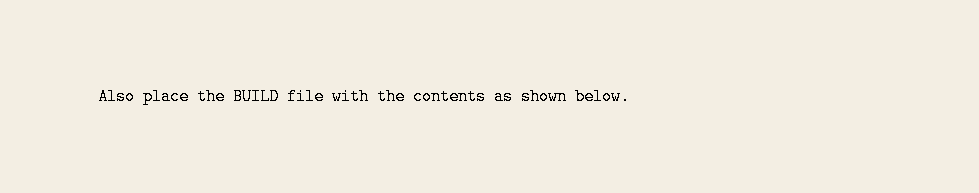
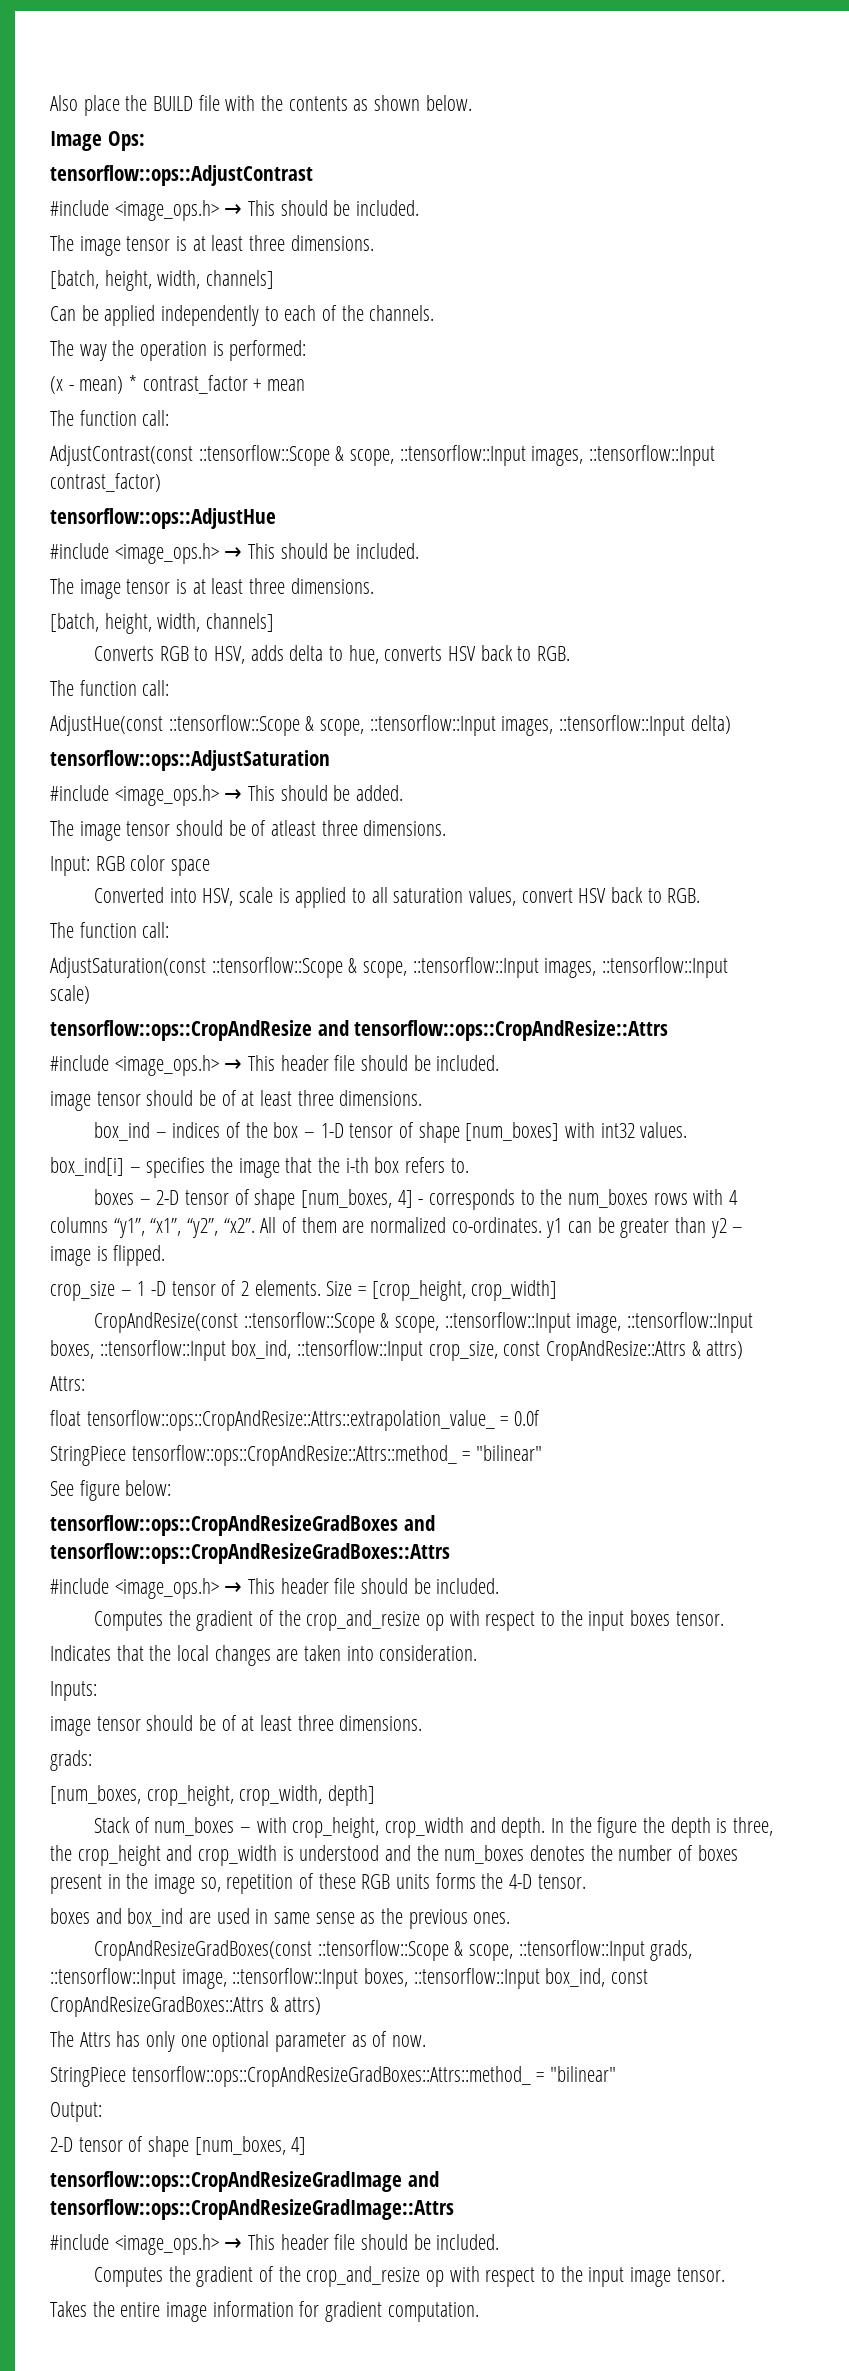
+ Image Ops:
+ tensorflow::ops::AdjustContrast
+ #include <image_ops.h> → This should be included.
+ The image tensor is at least three dimensions.
+ [batch, height, width, channels]
+ Can be applied independently to each of the channels.
+ The way the operation is performed:
+ (x - mean) * contrast_factor + mean
+ The function call:
+ AdjustContrast(const ::tensorflow::Scope & scope, ::tensorflow::Input images, ::tensorflow::Input contrast_factor)
+ tensorflow::ops::AdjustHue
+ #include <image_ops.h> → This should be included.
+ The image tensor is at least three dimensions.
+ [batch, height, width, channels]
+ Converts RGB to HSV, adds delta to hue, converts HSV back to RGB.
+ The function call:
+ AdjustHue(const ::tensorflow::Scope & scope, ::tensorflow::Input images, ::tensorflow::Input delta)
+ tensorflow::ops::AdjustSaturation
+ #include <image_ops.h> → This should be added.
+ The image tensor should be of atleast three dimensions.
+ Input: RGB color space
+ Converted into HSV, scale is applied to all saturation values, convert HSV back to RGB.
+ The function call:
+ AdjustSaturation(const ::tensorflow::Scope & scope, ::tensorflow::Input images, ::tensorflow::Input scale)
+ tensorflow::ops::CropAndResize and tensorflow::ops::CropAndResize::Attrs
+ #include <image_ops.h> → This header file should be included.
+ image tensor should be of at least three dimensions.
+ box_ind – indices of the box – 1-D tensor of shape [num_boxes] with int32 values.
+ box_ind[i] – specifies the image that the i-th box refers to.
+ boxes – 2-D tensor of shape [num_boxes, 4] - corresponds to the num_boxes rows with 4 columns “y1”, “x1”, “y2”, “x2”. All of them are normalized co-ordinates. y1 can be greater than y2 – image is flipped.
+ crop_size – 1 -D tensor of 2 elements. Size = [crop_height, crop_width]
+ CropAndResize(const ::tensorflow::Scope & scope, ::tensorflow::Input image, ::tensorflow::Input boxes, ::tensorflow::Input box_ind, ::tensorflow::Input crop_size, const CropAndResize::Attrs & attrs)
+ Attrs:
+ float tensorflow::ops::CropAndResize::Attrs::extrapolation_value_ = 0.0f
+ StringPiece tensorflow::ops::CropAndResize::Attrs::method_ = "bilinear"
+ See figure below:
+ tensorflow::ops::CropAndResizeGradBoxes and tensorflow::ops::CropAndResizeGradBoxes::Attrs
+ #include <image_ops.h> → This header file should be included.
+ Computes the gradient of the crop_and_resize op with respect to the input boxes tensor.
+ Indicates that the local changes are taken into consideration.
+ Inputs:
+ image tensor should be of at least three dimensions.
+ grads:
+ [num_boxes, crop_height, crop_width, depth]
+ Stack of num_boxes – with crop_height, crop_width and depth. In the figure the depth is three, the crop_height and crop_width is understood and the num_boxes denotes the number of boxes present in the image so, repetition of these RGB units forms the 4-D tensor.
+ boxes and box_ind are used in same sense as the previous ones.
+ CropAndResizeGradBoxes(const ::tensorflow::Scope & scope, ::tensorflow::Input grads, ::tensorflow::Input image, ::tensorflow::Input boxes, ::tensorflow::Input box_ind, const CropAndResizeGradBoxes::Attrs & attrs)
+ The Attrs has only one optional parameter as of now.
+ StringPiece tensorflow::ops::CropAndResizeGradBoxes::Attrs::method_ = "bilinear"
+ Output:
+ 2-D tensor of shape [num_boxes, 4]
+ tensorflow::ops::CropAndResizeGradImage and tensorflow::ops::CropAndResizeGradImage::Attrs
+ #include <image_ops.h> → This header file should be included.
+ Computes the gradient of the crop_and_resize op with respect to the input image tensor.
+ Takes the entire image information for gradient computation.

